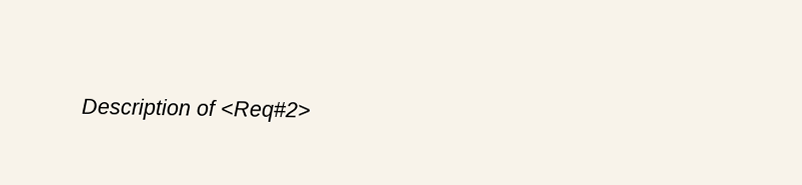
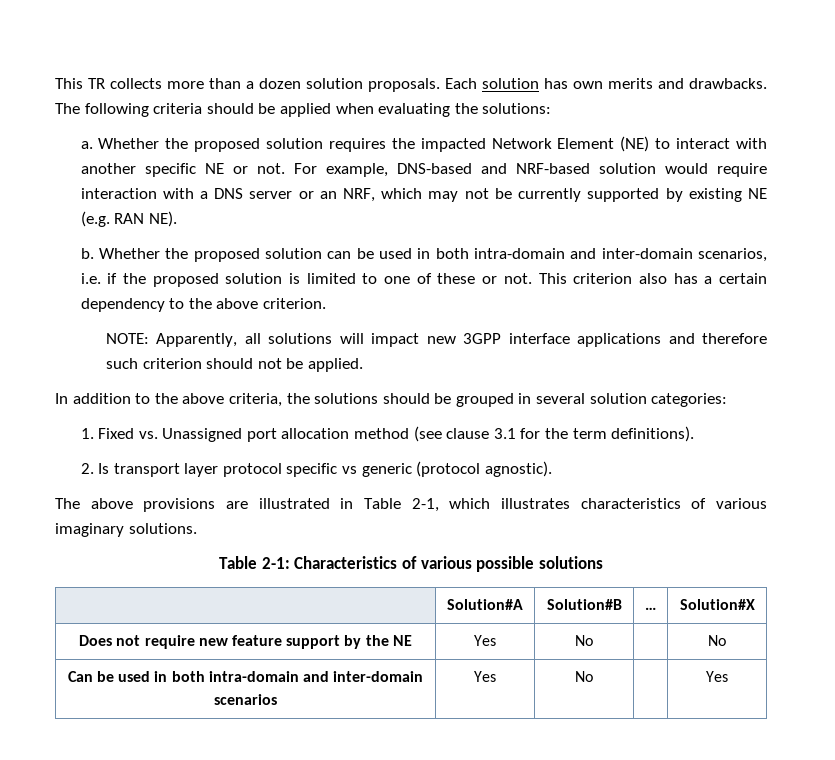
- Description of <Req#2>
+ This TR collects more than a dozen solution proposals. Each solution has own merits and drawbacks. The following criteria should be applied when evaluating the solutions:
+ a. Whether the proposed solution requires the impacted Network Element (NE) to interact with another specific NE or not. For example, DNS-based and NRF-based solution would require interaction with a DNS server or an NRF, which may not be currently supported by existing NE (e.g. RAN NE).
+ b. Whether the proposed solution can be used in both intra-domain and inter-domain scenarios, i.e. if the proposed solution is limited to one of these or not. This criterion also has a certain dependency to the above criterion.
+ NOTE: Apparently, all solutions will impact new 3GPP interface applications and therefore such criterion should not be applied.
+ In addition to the above criteria, the solutions should be grouped in several solution categories:
+ 1. Fixed vs. Unassigned port allocation method (see clause 3.1 for the term definitions).
+ 2. Is transport layer protocol specific vs generic (protocol agnostic).
+ The above provisions are illustrated in Table 2-1, which illustrates characteristics of various imaginary solutions.
+ Table 2-1: Characteristics of various possible solutions
+ | Solution#A | Solution#B | … | Solution#X
+ Does not require new feature support by the NE | Yes | No | | No
+ Can be used in both intra-domain and inter-domain scenarios | Yes | No | | Yes

